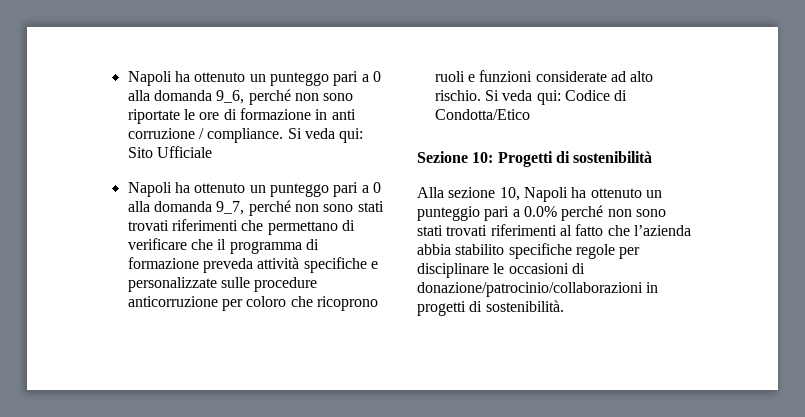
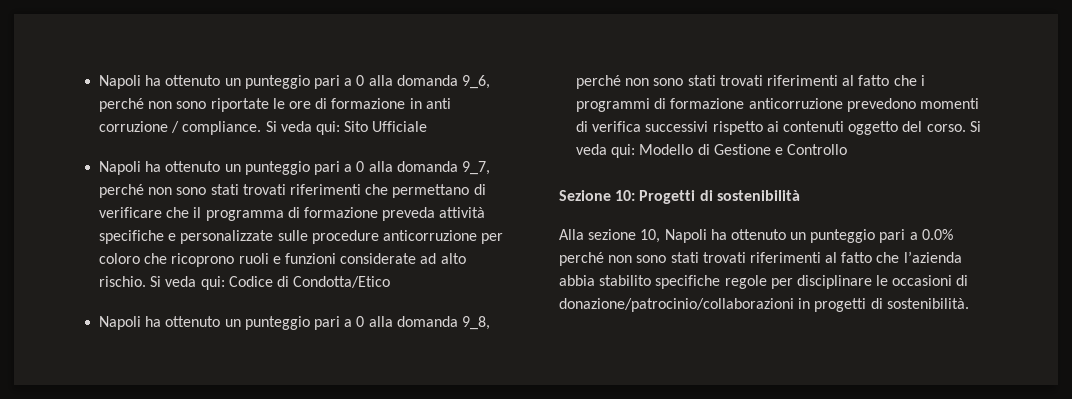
- Napoli ha ottenuto un punteggo pari a 0 alla domanda 9_6, perché non sono riportate le ore di formazione in anti corruzione / compliance.
+ Napoli ha ottenuto un punteggio pari a 0 alla domanda 9_6, perché non sono riportate le ore di formazione in anti corruzione / compliance.
- Napoli ha ottenuto un punteggo pari a 0 alla domanda 9_7, perché non sono stati trovati riferimenti che permettano di verificare che il programma di formazione preveda attività specifiche e personalizzate sulle procedure anticorruzione per coloro che ricoprono ruoli e funzioni considerate ad alto rischio.
+ Napoli ha ottenuto un punteggio pari a 0 alla domanda 9_7, perché non sono stati trovati riferimenti che permettano di verificare che il programma di formazione preveda attività specifiche e personalizzate sulle procedure anticorruzione per coloro che ricoprono ruoli e funzioni considerate ad alto rischio.
+ Napoli ha ottenuto un punteggio pari a 0 alla domanda 9_8, perché non sono stati trovati riferimenti al fatto che i programmi di formazione anticorruzione prevedono momenti di verifica successivi rispetto ai contenuti oggetto del corso. Si veda qui: Modello di Gestione e Controllo

